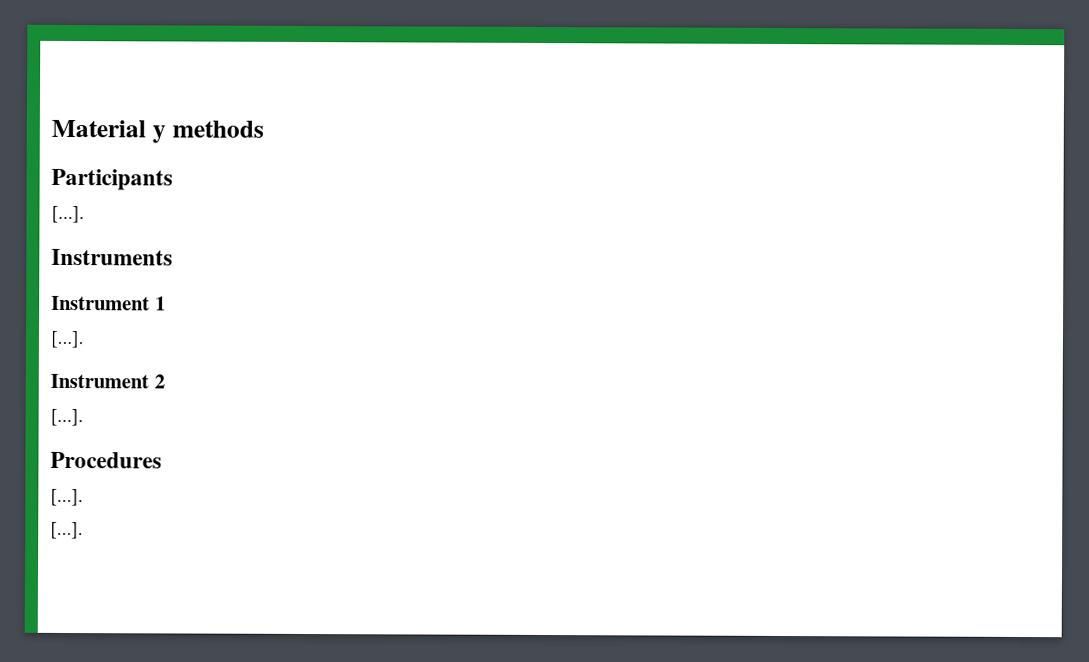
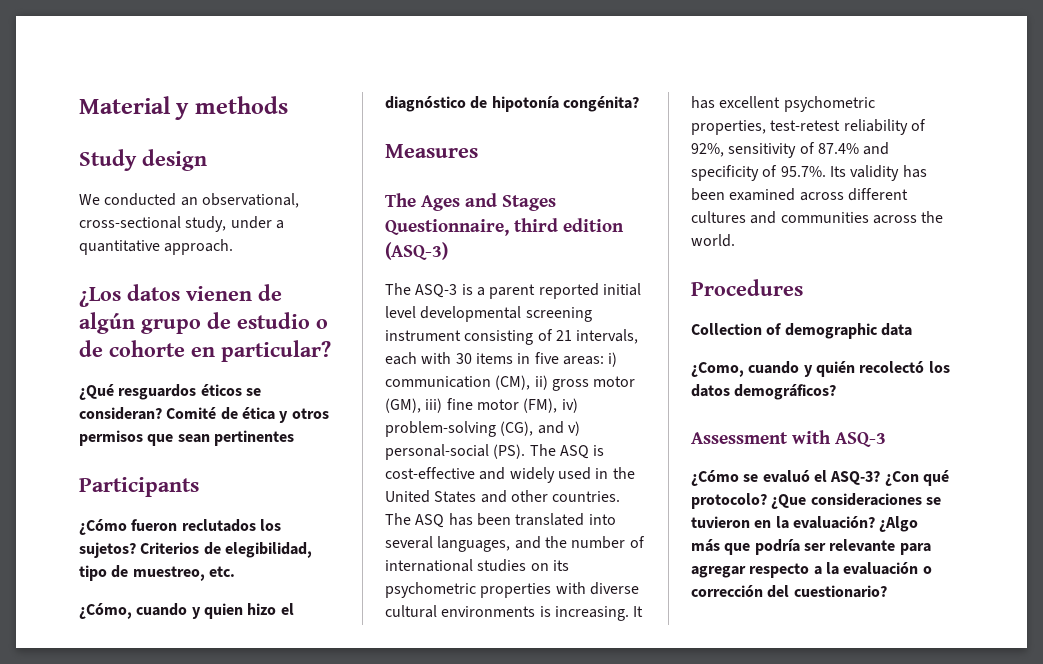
+ Study design
+ We conducted an observational, cross-sectional study, under a quantitative approach.
+ ¿Los datos vienen de algún grupo de estudio o de cohorte en particular?
+ ¿Qué resguardos éticos se consideran? Comité de ética y otros permisos que sean pertinentes
  Participants
- […].
- Instruments
- Instrument 1
- […].
- Instrument 2
- […].
+ ¿Cómo fueron reclutados los sujetos? Criterios de elegibilidad, tipo de muestreo, etc.
+ ¿Cómo, cuando y quien hizo el diagnóstico de hipotonía congénita?
+ Measures
+ The Ages and Stages Questionnaire, third edition (ASQ-3)
+ The ASQ-3 is a parent reported initial level developmental screening instrument consisting of 21 intervals, each with 30 items in five areas: i) communication (CM), ii) gross motor (GM), iii) fine motor (FM), iv) problem-solving (CG), and v) personal-social (PS). The ASQ is cost-effective and widely used in the United States and other countries. The ASQ has been translated into several languages, and the number of international studies on its psychometric properties with diverse cultural environments is increasing. It has excellent psychometric properties, test-retest reliability of 92%, sensitivity of 87.4% and specificity of 95.7%. Its validity has been examined across different cultures and communities across the world.
  Procedures
- […].
- […].
+ Collection of demographic data
+ ¿Como, cuando y quién recolectó los datos demográficos?
+ Assessment with ASQ-3
+ ¿Cómo se evaluó el ASQ-3? ¿Con qué protocolo? ¿Que consideraciones se tuvieron en la evaluación? ¿Algo más que podría ser relevante para agregar respecto a la evaluación o corrección del cuestionario?

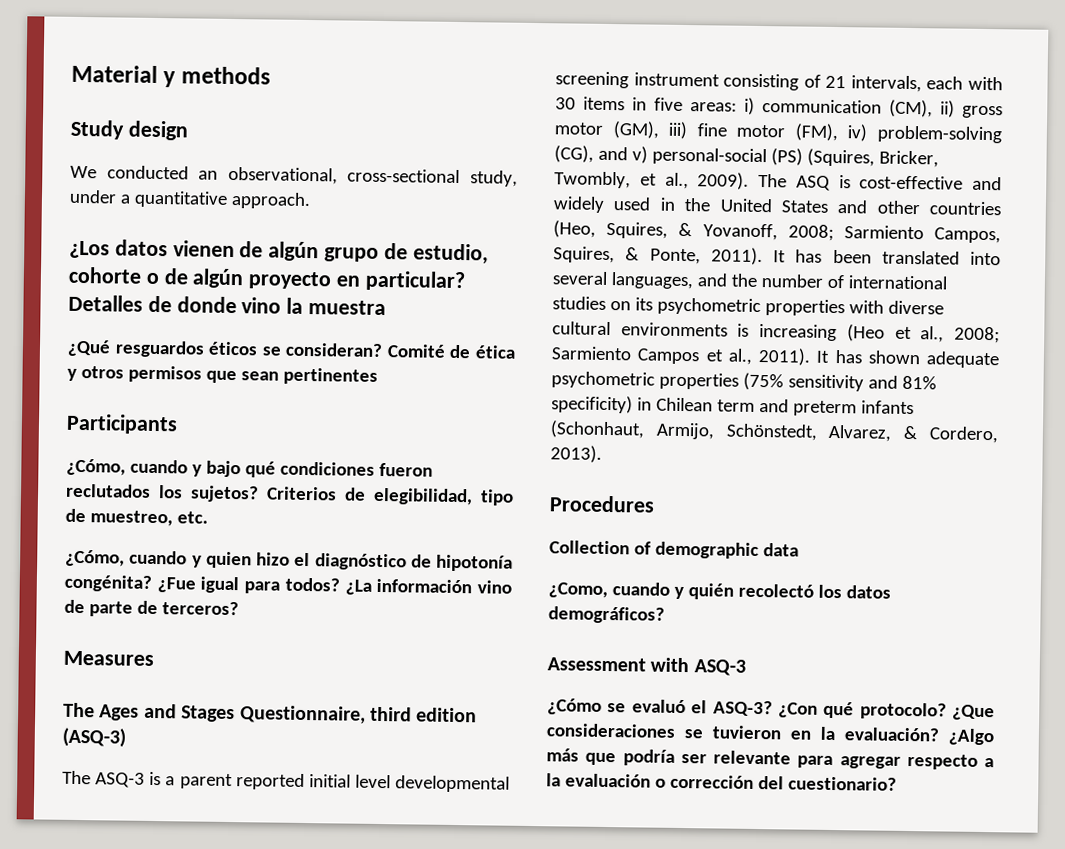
- ¿Los datos vienen de algún grupo de estudio o de cohorte en particular?
+ ¿Los datos vienen de algún grupo de estudio, cohorte o de algún proyecto en particular? Detalles de donde vino la muestra
- ¿Cómo fueron reclutados los sujetos?
+ ¿Cómo, cuando y bajo qué condiciones fueron reclutados los sujetos?
+ ¿Fue igual para todos? ¿La información vino de parte de terceros?
- i) communication (CM), ii) gross motor (GM), iii) fine motor (FM), iv) problem-solving (CG), and v) personal-social (PS). The ASQ is cost-effective and widely used in the United States and other countries. The ASQ has been translated into several languages, and the number of international studies on its psychometric properties with diverse cultural environments is increasing. It has excellent psychometric properties, test-retest reliability of 92%, sensitivity of 87.4% and specificity of 95.7%. Its validity has been examined across different cultures and communities across the world.
+ i) communication (CM), ii) gross motor (GM), iii) fine motor (FM), iv) problem-solving (CG), and v) personal-social (PS) (Squires, Bricker, Twombly, et al., 2009). The ASQ is cost-effective and widely used in the United States and other countries (Heo, Squires, & Yovanoff, 2008; Sarmiento Campos, Squires, & Ponte, 2011). It has been translated into several languages, and the number of international studies on its psychometric properties with diverse cultural environments is increasing (Heo et al., 2008; Sarmiento Campos et al., 2011). It has shown adequate psychometric properties (75% sensitivity and 81% specificity) in Chilean term and preterm infants (Schonhaut, Armijo, Schönstedt, Alvarez, & Cordero, 2013).

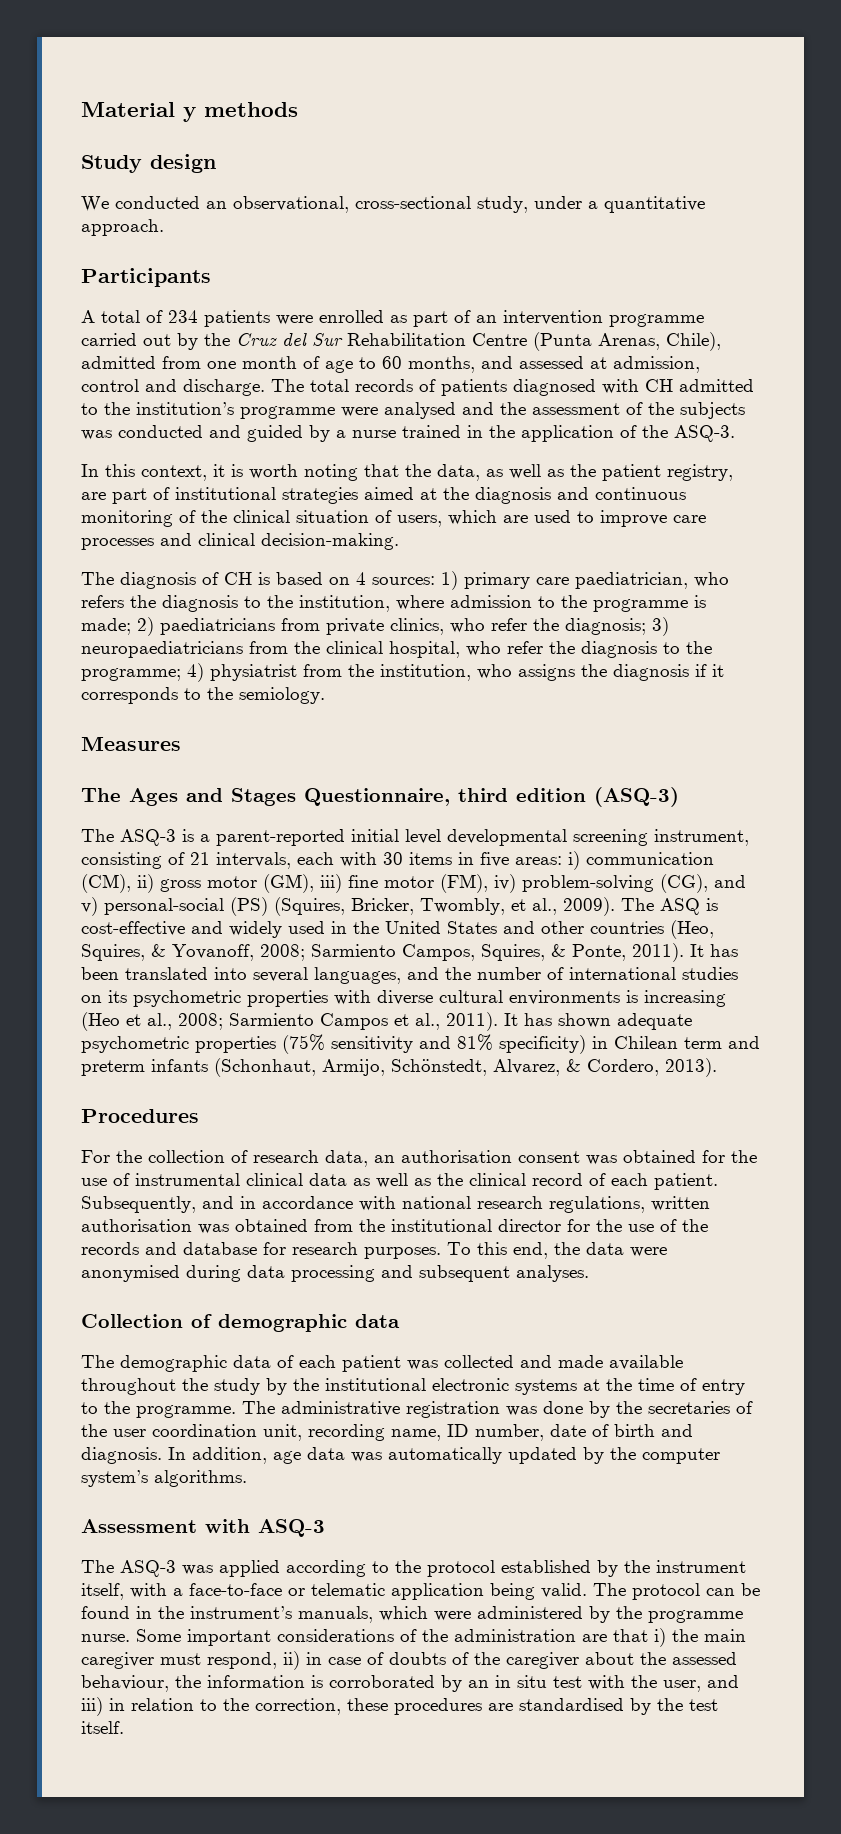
- ¿Los datos vienen de algún grupo de estudio, cohorte o de algún proyecto en particular? Detalles de donde vino la muestra
- ¿Qué resguardos éticos se consideran? Comité de ética y otros permisos que sean pertinentes
  Participants
- ¿Cómo, cuando y bajo qué condiciones fueron reclutados los sujetos? Criterios de elegibilidad, tipo de muestreo, etc.
- ¿Cómo, cuando y quien hizo el diagnóstico de hipotonía congénita? ¿Fue igual para todos? ¿La información vino de parte de terceros?
+ A total of 234 patients were enrolled as part of an intervention programme carried out by the Cruz del Sur Rehabilitation Centre (Punta Arenas, Chile), admitted from one month of age to 60 months, and assessed at admission, control and discharge. The total records of patients diagnosed with CH admitted to the institution’s programme were analysed and the assessment of the subjects was conducted and guided by a nurse trained in the application of the ASQ-3.
+ In this context, it is worth noting that the data, as well as the patient registry, are part of institutional strategies aimed at the diagnosis and continuous monitoring of the clinical situation of users, which are used to improve care processes and clinical decision-making.
+ The diagnosis of CH is based on 4 sources: 1) primary care paediatrician, who refers the diagnosis to the institution, where admission to the programme is made; 2) paediatricians from private clinics, who refer the diagnosis; 3) neuropaediatricians from the clinical hospital, who refer the diagnosis to the programme; 4) physiatrist from the institution, who assigns the diagnosis if it corresponds to the semiology.
- The ASQ-3 is a parent reported initial level developmental screening instrument consisting of 21 intervals, each with 30 items in five areas: i) communication (CM), ii) gross motor (GM), iii) fine motor (FM), iv) problem-solving (CG), and v) personal-social (PS) (Squires, Bricker, Twombly, et al., 2009).
+ The ASQ-3 is a parent-reported initial level developmental screening instrument, consisting of 21 intervals, each with 30 items in five areas: i) communication (CM), ii) gross motor (GM), iii) fine motor (FM), iv) problem-solving (CG), and v) personal-social (PS) (Squires, Bricker, Twombly, et al., 2009).
+ For the collection of research data, an authorisation consent was obtained for the use of instrumental clinical data as well as the clinical record of each patient. Subsequently, and in accordance with national research regulations, written authorisation was obtained from the institutional director for the use of the records and database for research purposes. To this end, the data were anonymised during data processing and subsequent analyses.
  Collection of demographic data
- ¿Como, cuando y quién recolectó los datos demográficos?
+ The demographic data of each patient was collected and made available throughout the study by the institutional electronic systems at the time of entry to the programme. The administrative registration was done by the secretaries of the user coordination unit, recording name, ID number, date of birth and diagnosis. In addition, age data was automatically updated by the computer system’s algorithms.
  Assessment with ASQ-3
- ¿Cómo se evaluó el ASQ-3? ¿Con qué protocolo? ¿Que consideraciones se tuvieron en la evaluación? ¿Algo más que podría ser relevante para agregar respecto a la evaluación o corrección del cuestionario?
+ The ASQ-3 was applied according to the protocol established by the instrument itself, with a face-to-face or telematic application being valid. The protocol can be found in the instrument’s manuals, which were administered by the programme nurse. Some important considerations of the administration are that i) the main caregiver must respond, ii) in case of doubts of the caregiver about the assessed behaviour, the information is corroborated by an in situ test with the user, and iii) in relation to the correction, these procedures are standardised by the test itself.

